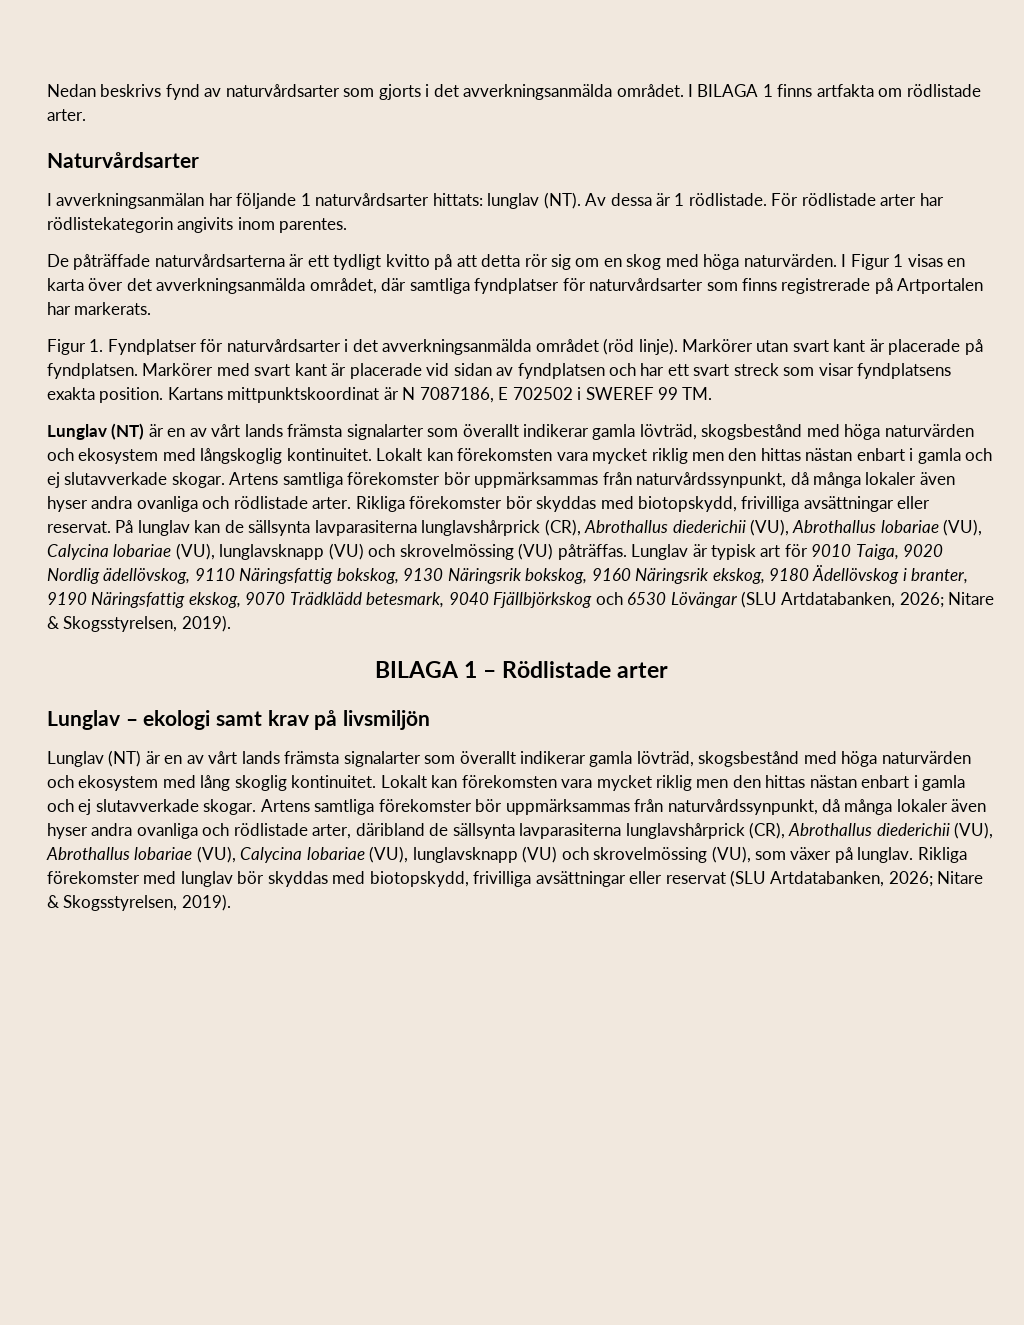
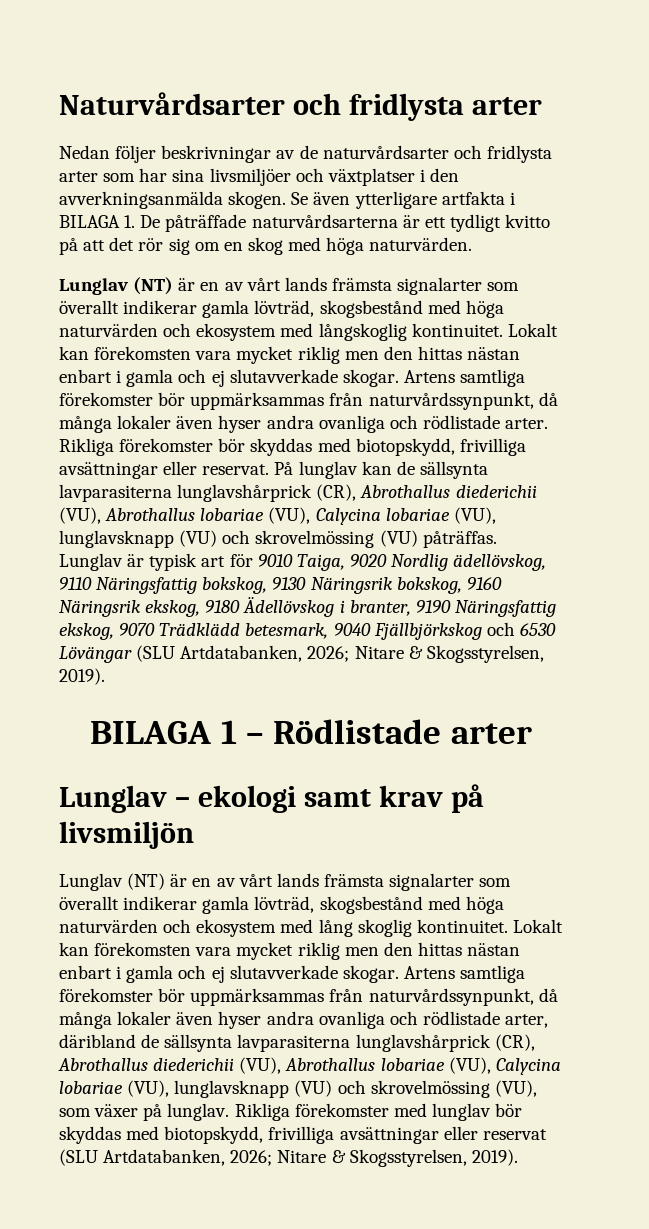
- Nedan beskrivs fynd av naturvårdsarter som gjorts i det avverkningsanmälda området. I BILAGA 1 finns artfakta om rödlistade arter.
- Naturvårdsarter
- I avverkningsanmälan har följande 1 naturvårdsarter hittats: lunglav (NT). Av dessa är 1 rödlistade. För rödlistade arter har rödlistekategorin angivits inom parentes.
- De påträffade naturvårdsarterna är ett tydligt kvitto på att detta rör sig om en skog med höga naturvärden. I Figur 1 visas en karta över det avverkningsanmälda området, där samtliga fyndplatser för naturvårdsarter som finns registrerade på Artportalen har markerats.
- Figur 1. Fyndplatser för naturvårdsarter i det avverkningsanmälda området (röd linje). Markörer utan svart kant är placerade på fyndplatsen. Markörer med svart kant är placerade vid sidan av fyndplatsen och har ett svart streck som visar fyndplatsens exakta position. Kartans mittpunktskoordinat är N 7087186, E 702502 i SWEREF 99 TM.
+ Naturvårdsarter och fridlysta arter
+ Nedan följer beskrivningar av de naturvårdsarter och fridlysta arter som har sina livsmiljöer och växtplatser i den avverkningsanmälda skogen. Se även ytterligare artfakta i BILAGA 1. De påträffade naturvårdsarterna är ett tydligt kvitto på att det rör sig om en skog med höga naturvärden.

